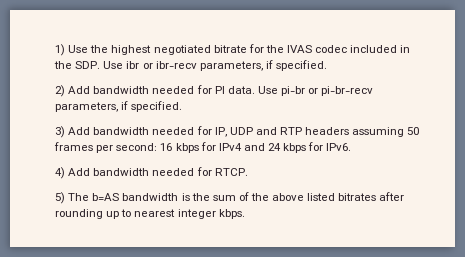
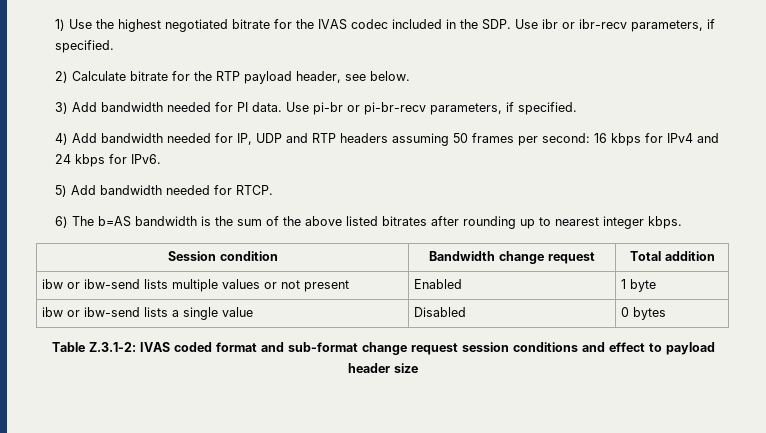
- 2) Add bandwidth needed for PI data.
+ 2) Calculate bitrate for the RTP payload header, see below.
+ 3) Add bandwidth needed for PI data.
- 3) Add bandwidth needed for IP, UDP and RTP headers assuming 50 frames per second: 16 kbps for IPv4 and 24 kbps for IPv6.
+ 4) Add bandwidth needed for IP, UDP and RTP headers assuming 50 frames per second: 16 kbps for IPv4 and 24 kbps for IPv6.
- 4) Add bandwidth needed for RTCP.
+ 5) Add bandwidth needed for RTCP.
- 5) The b=AS bandwidth is the sum of the above listed bitrates after rounding up to nearest integer kbps.
+ 6) The b=AS bandwidth is the sum of the above listed bitrates after rounding up to nearest integer kbps.
+ Session condition | Bandwidth change request | Total addition
+ ibw or ibw-send lists multiple values or not present | Enabled | 1 byte
+ ibw or ibw-send lists a single value | Disabled | 0 bytes
+ Table Z.3.1-2: IVAS coded format and sub-format change request session conditions and effect to payload header size

